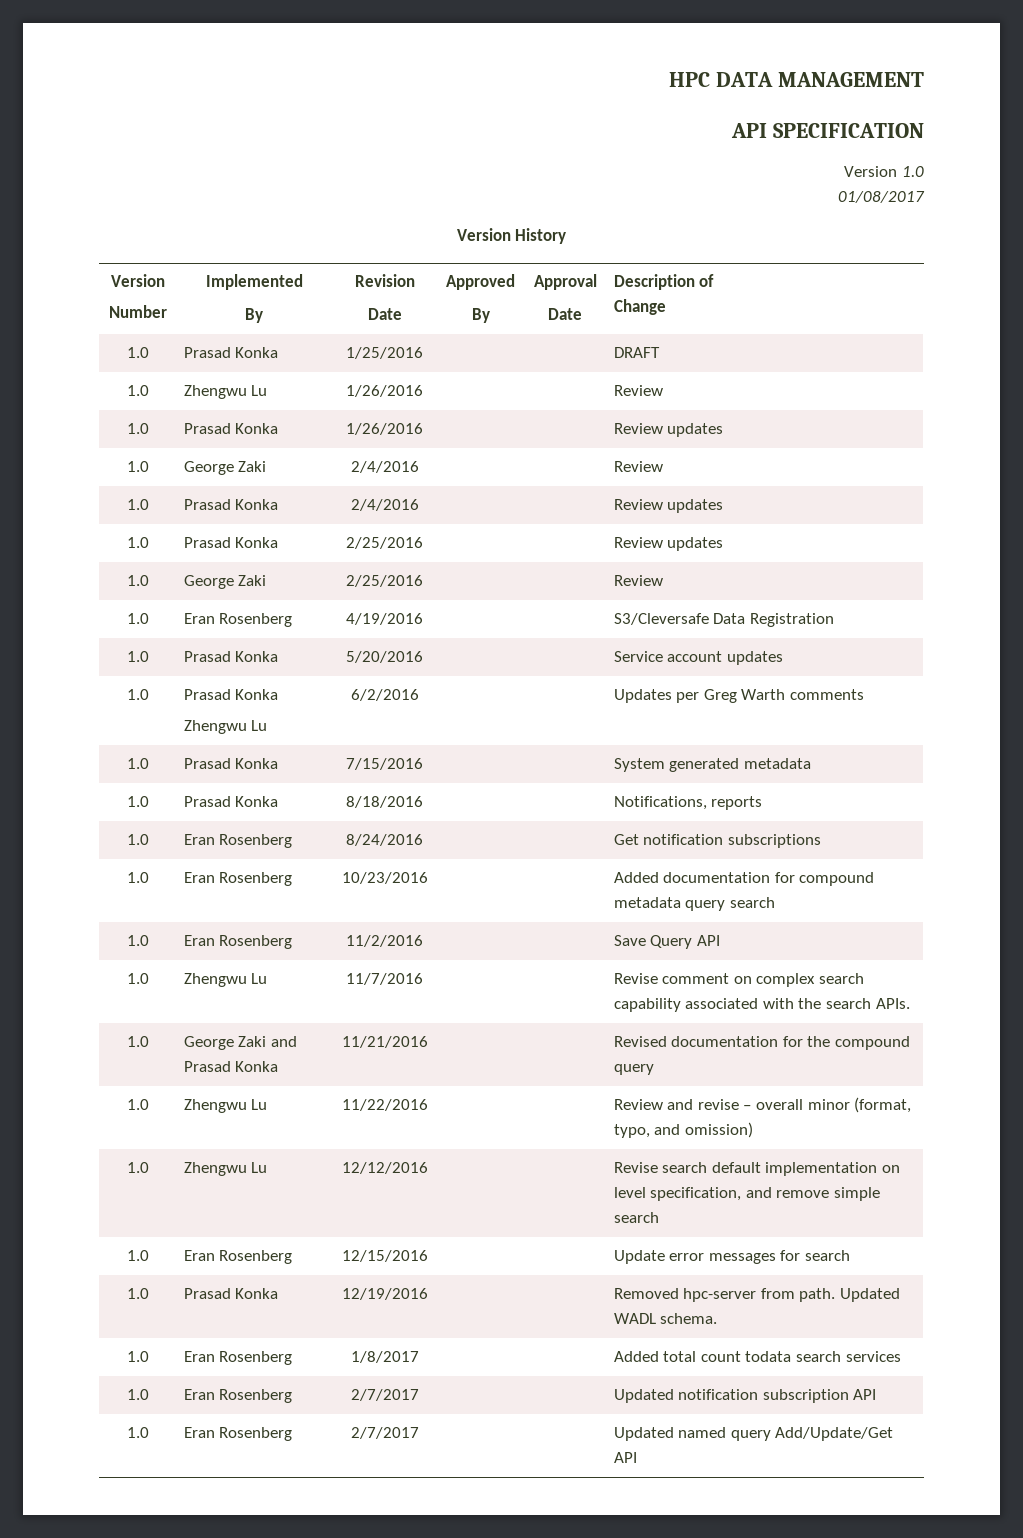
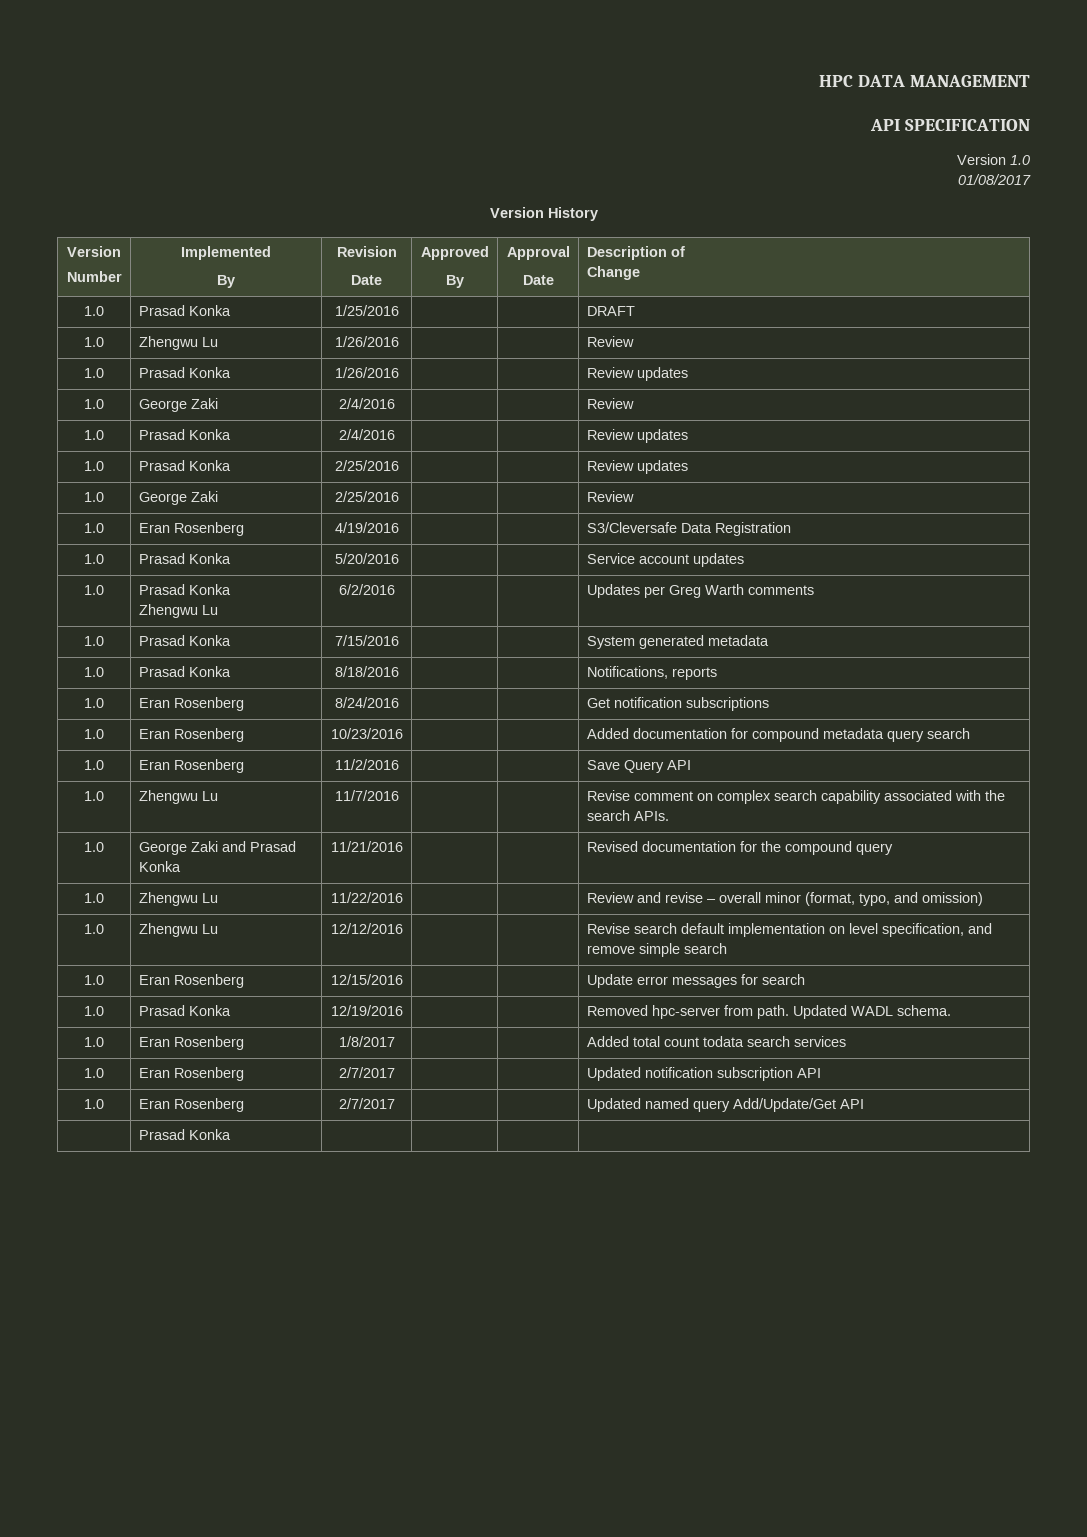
+ | Prasad Konka | | | |

